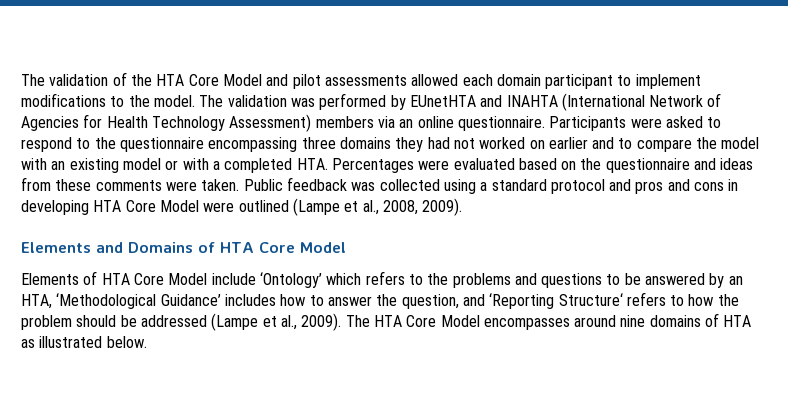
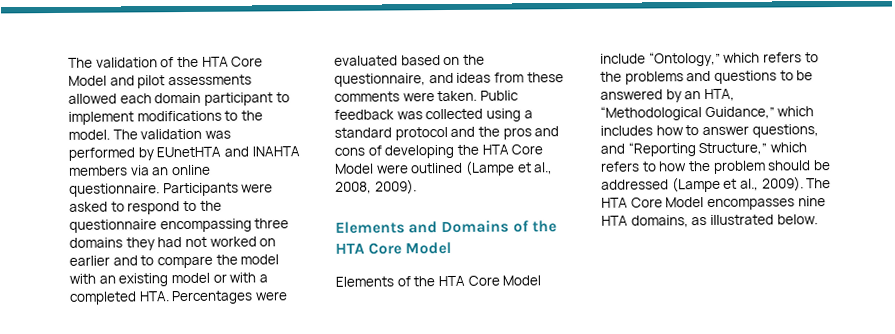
- The validation was performed by EUnetHTA and INAHTA (International Network of Agencies for Health Technology Assessment) members via an online questionnaire.
+ The validation was performed by EUnetHTA and INAHTA members via an online questionnaire.
- Participants were asked to respond to the questionnaire encompassing three domains they had not worked on earlier and to compare the model with an existing model or with a completed HTA. Percentages were evaluated based on the questionnaire and ideas from these comments were taken.
+ Participants were asked to respond to the questionnaire encompassing three domains they had not worked on earlier and to compare the model with an existing model or with a completed HTA. Percentages were evaluated based on the questionnaire, and ideas from these comments were taken.
- Public feedback was collected using a standard protocol and pros and cons in developing HTA Core Model were outlined (Lampe et al., 2008, 2009).
+ Public feedback was collected using a standard protocol and the pros and cons of developing the HTA Core Model were outlined (Lampe et al., 2008, 2009).
- Elements and Domains of HTA Core Model
+ Elements and Domains of the HTA Core Model
- Elements of HTA Core Model include ‘Ontology’ which refers to the problems and questions to be answered by an HTA, ‘Methodological Guidance’ includes how to answer the question, and ‘Reporting Structure‘ refers to how the problem should be addressed (Lampe et al., 2009).
+ Elements of the HTA Core Model include “Ontology,” which refers to the problems and questions to be answered by an HTA, “Methodological Guidance,” which includes how to answer questions, and “Reporting Structure,” which refers to how the problem should be addressed (Lampe et al., 2009).
- The HTA Core Model encompasses around nine domains of HTA as illustrated below.
+ The HTA Core Model encompasses nine HTA domains, as illustrated below.

